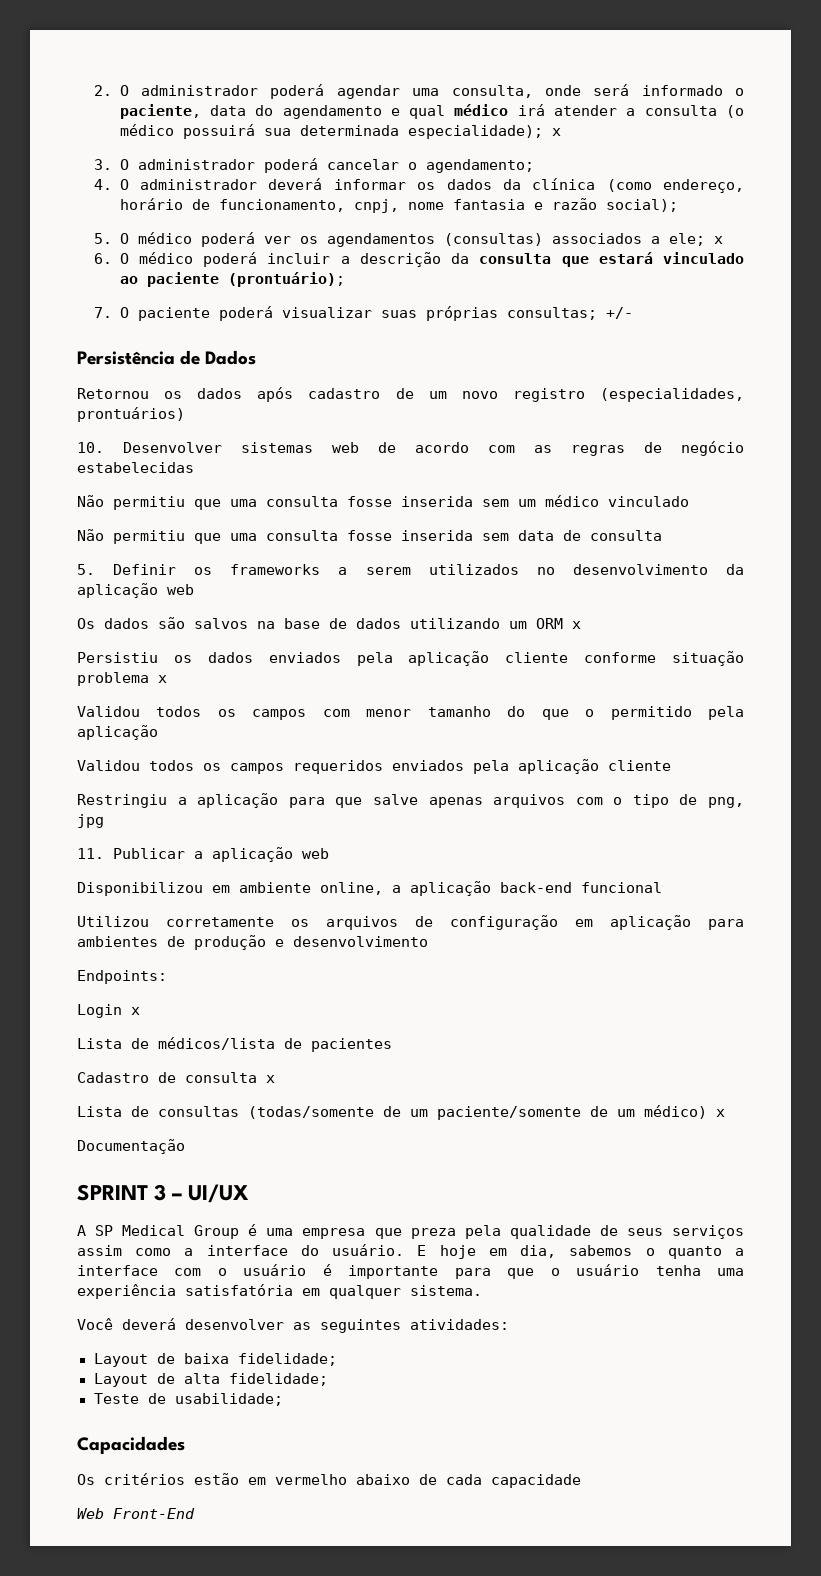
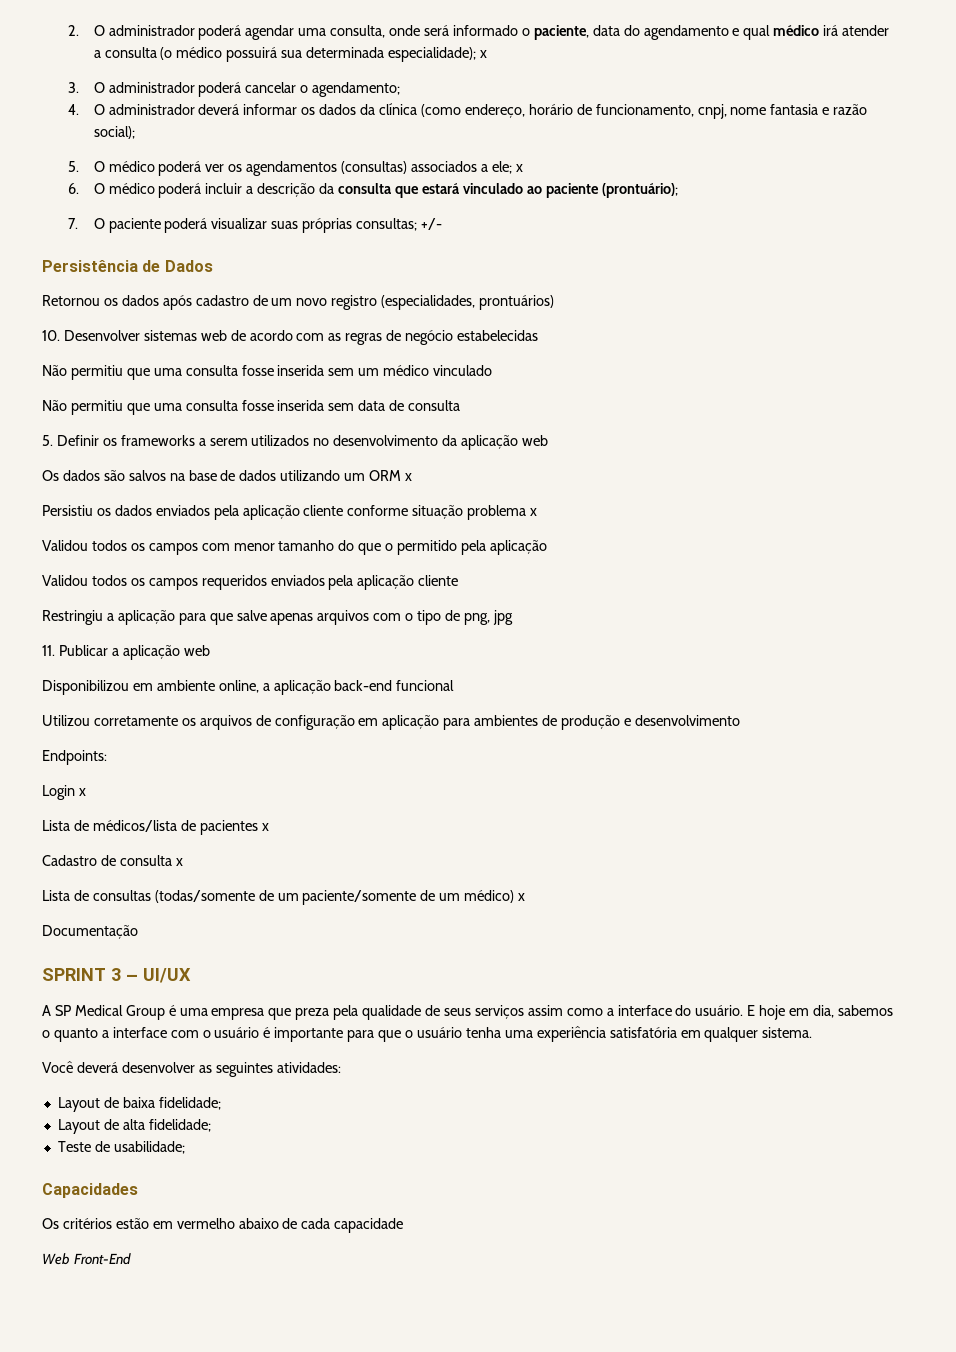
- Lista de médicos/lista de pacientes
+ Lista de médicos/lista de pacientes x

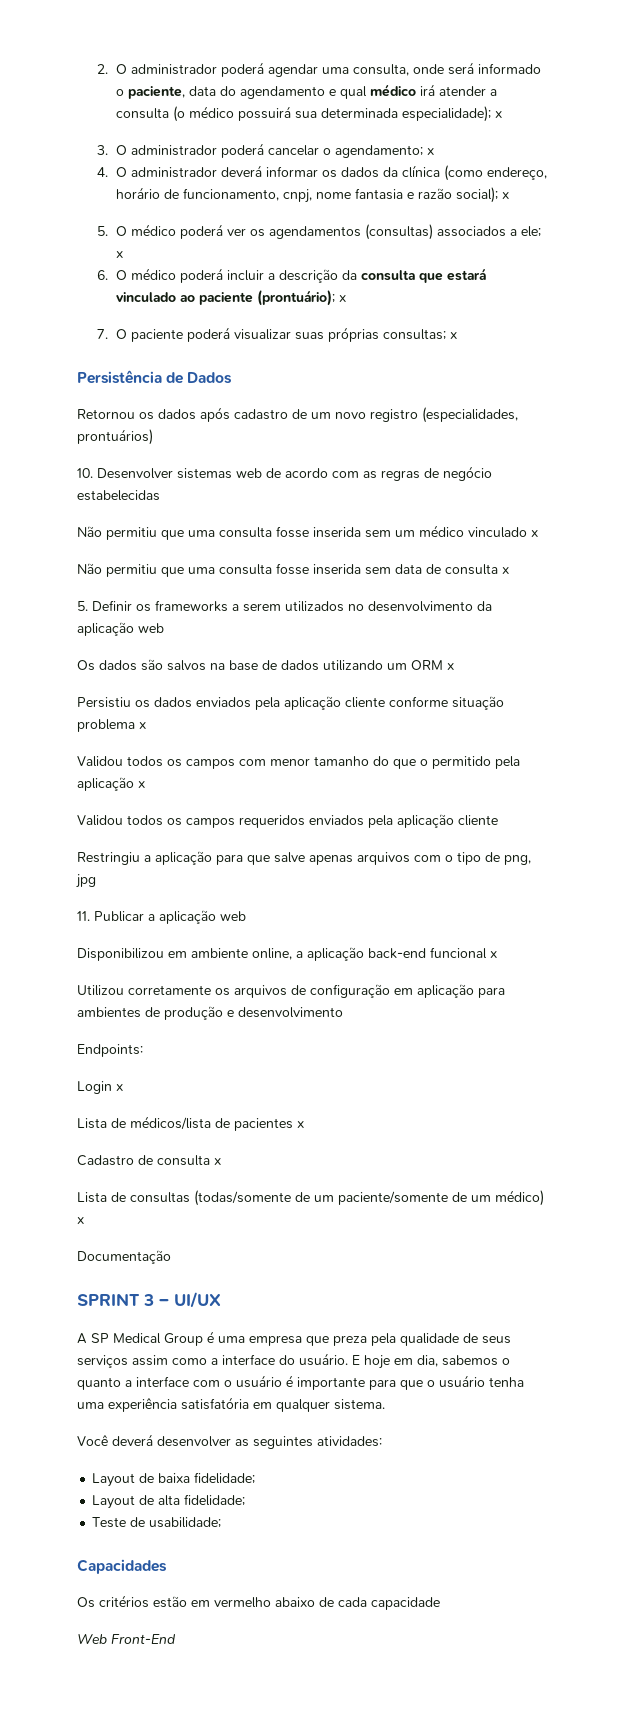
- 3. O administrador poderá cancelar o agendamento;
+ 3. O administrador poderá cancelar o agendamento; x
- 4. O administrador deverá informar os dados da clínica (como endereço, horário de funcionamento, cnpj, nome fantasia e razão social);
+ 4. O administrador deverá informar os dados da clínica (como endereço, horário de funcionamento, cnpj, nome fantasia e razão social); x
- 6. O médico poderá incluir a descrição da consulta que estará vinculado ao paciente (prontuário);
+ 6. O médico poderá incluir a descrição da consulta que estará vinculado ao paciente (prontuário); x
- 7. O paciente poderá visualizar suas próprias consultas; +/-
+ 7. O paciente poderá visualizar suas próprias consultas; x
- Não permitiu que uma consulta fosse inserida sem um médico vinculado
+ Não permitiu que uma consulta fosse inserida sem um médico vinculado x
- Não permitiu que uma consulta fosse inserida sem data de consulta
+ Não permitiu que uma consulta fosse inserida sem data de consulta x
- Validou todos os campos com menor tamanho do que o permitido pela aplicação
+ Validou todos os campos com menor tamanho do que o permitido pela aplicação x
- Disponibilizou em ambiente online, a aplicação back-end funcional
+ Disponibilizou em ambiente online, a aplicação back-end funcional x

